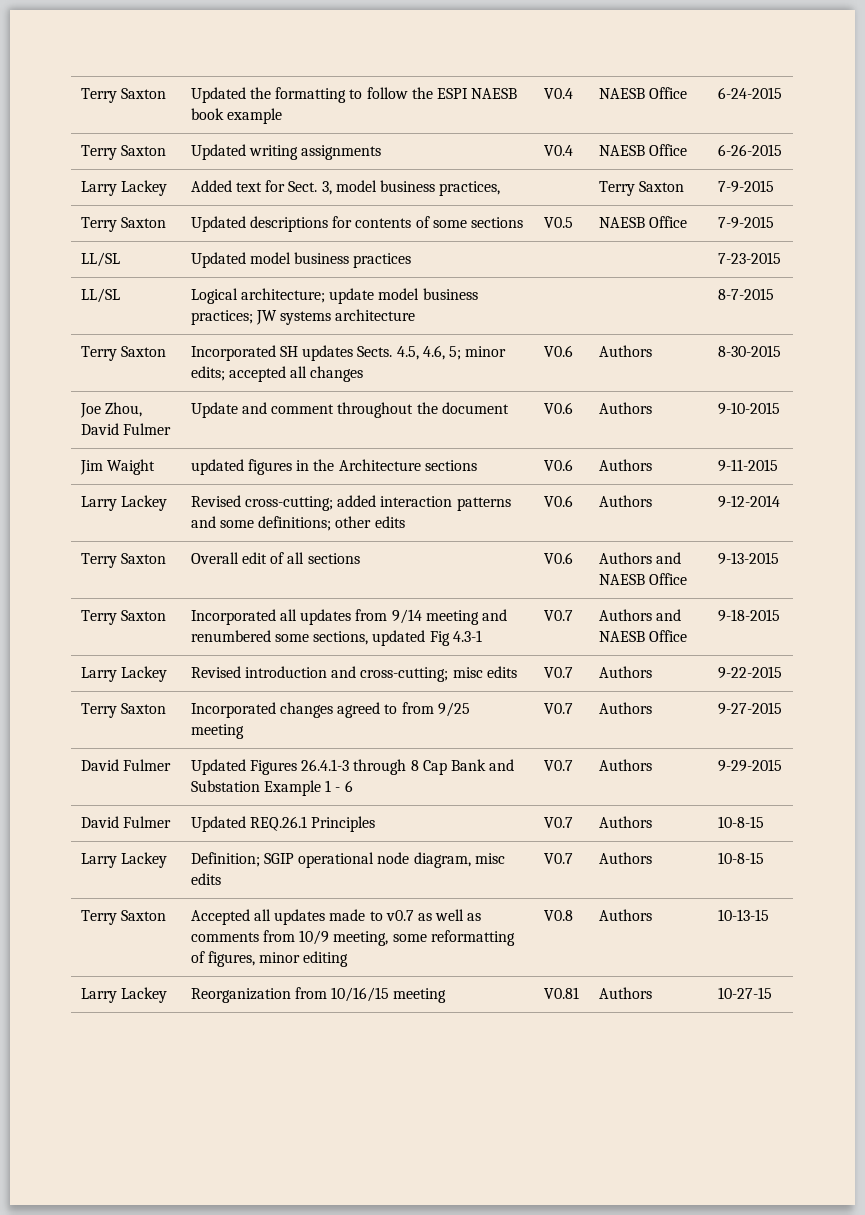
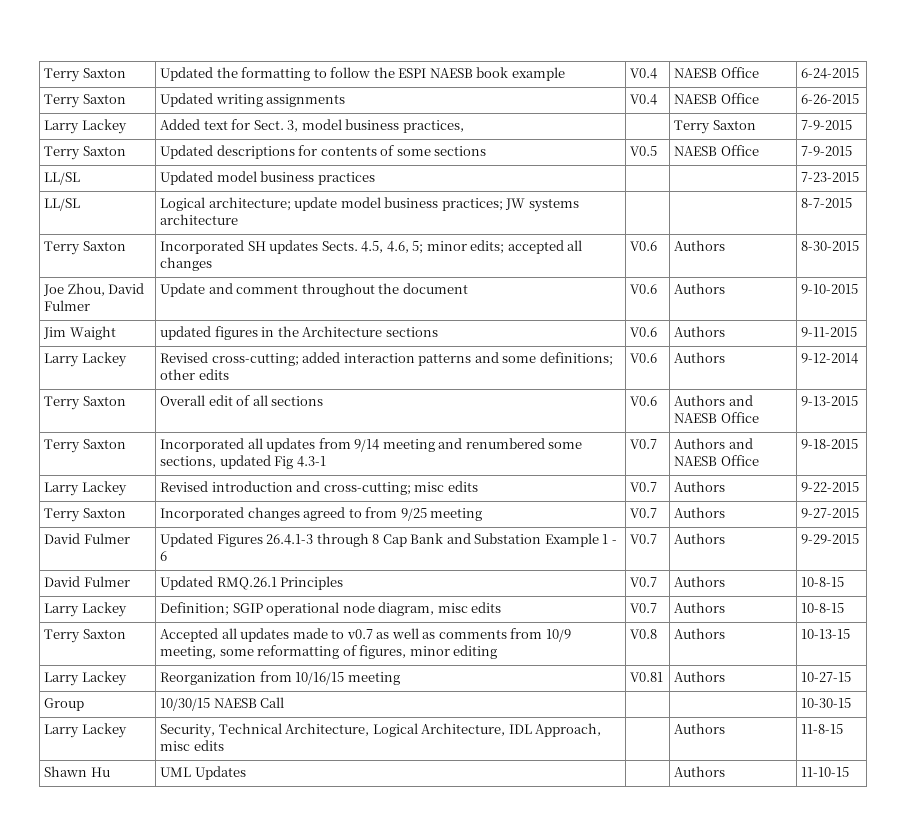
- David Fulmer | Updated REQ.26.1 Principles | V0.7 | Authors | 10-8-15
+ David Fulmer | Updated RMQ.26.1 Principles | V0.7 | Authors | 10-8-15
+ Group | 10/30/15 NAESB Call | | | 10-30-15
+ Larry Lackey | Security, Technical Architecture, Logical Architecture, IDL Approach, misc edits | | Authors | 11-8-15
+ Shawn Hu | UML Updates | | Authors | 11-10-15

